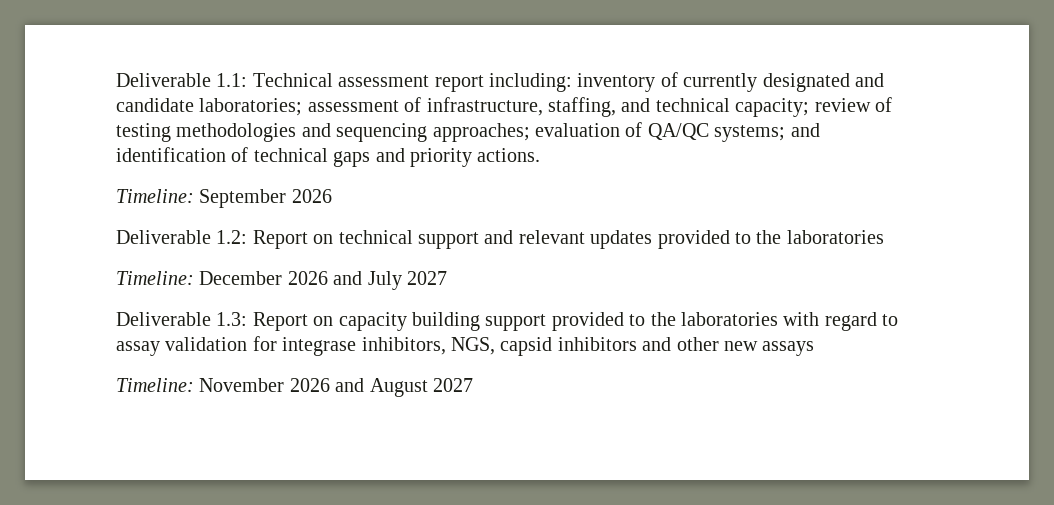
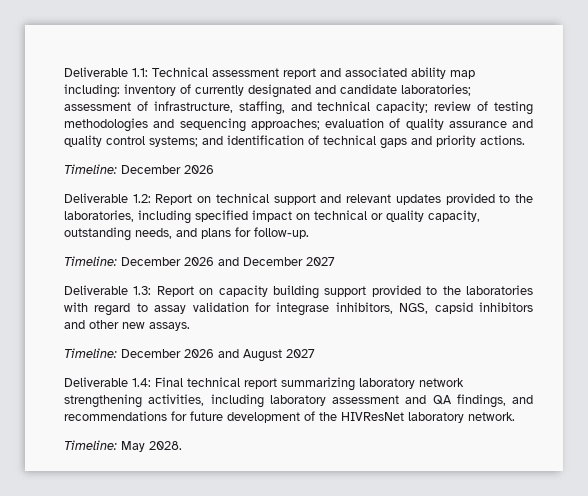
- Deliverable 1.1: Technical assessment report including: inventory of currently designated and candidate laboratories; assessment of infrastructure, staffing, and technical capacity; review of testing methodologies and sequencing approaches; evaluation of QA/QC systems; and identification of technical gaps and priority actions.
- Timeline: September 2026
+ Deliverable 1.1: Technical assessment report and associated ability map including: inventory of currently designated and candidate laboratories; assessment of infrastructure, staffing, and technical capacity; review of testing methodologies and sequencing approaches; evaluation of quality assurance and quality control systems; and identification of technical gaps and priority actions.
+ Timeline: December 2026
- Deliverable 1.2: Report on technical support and relevant updates provided to the laboratories
- Timeline: December 2026 and July 2027
+ Deliverable 1.2: Report on technical support and relevant updates provided to the laboratories, including specified impact on technical or quality capacity, outstanding needs, and plans for follow-up.
+ Timeline: December 2026 and December 2027
- Deliverable 1.3: Report on capacity building support provided to the laboratories with regard to assay validation for integrase inhibitors, NGS, capsid inhibitors and other new assays
- Timeline: November 2026 and August 2027
+ Deliverable 1.3: Report on capacity building support provided to the laboratories with regard to assay validation for integrase inhibitors, NGS, capsid inhibitors and other new assays.
+ Timeline: December 2026 and August 2027
+ Deliverable 1.4: Final technical report summarizing laboratory network strengthening activities, including laboratory assessment and QA findings, and recommendations for future development of the HIVResNet laboratory network.
+ Timeline: May 2028.

